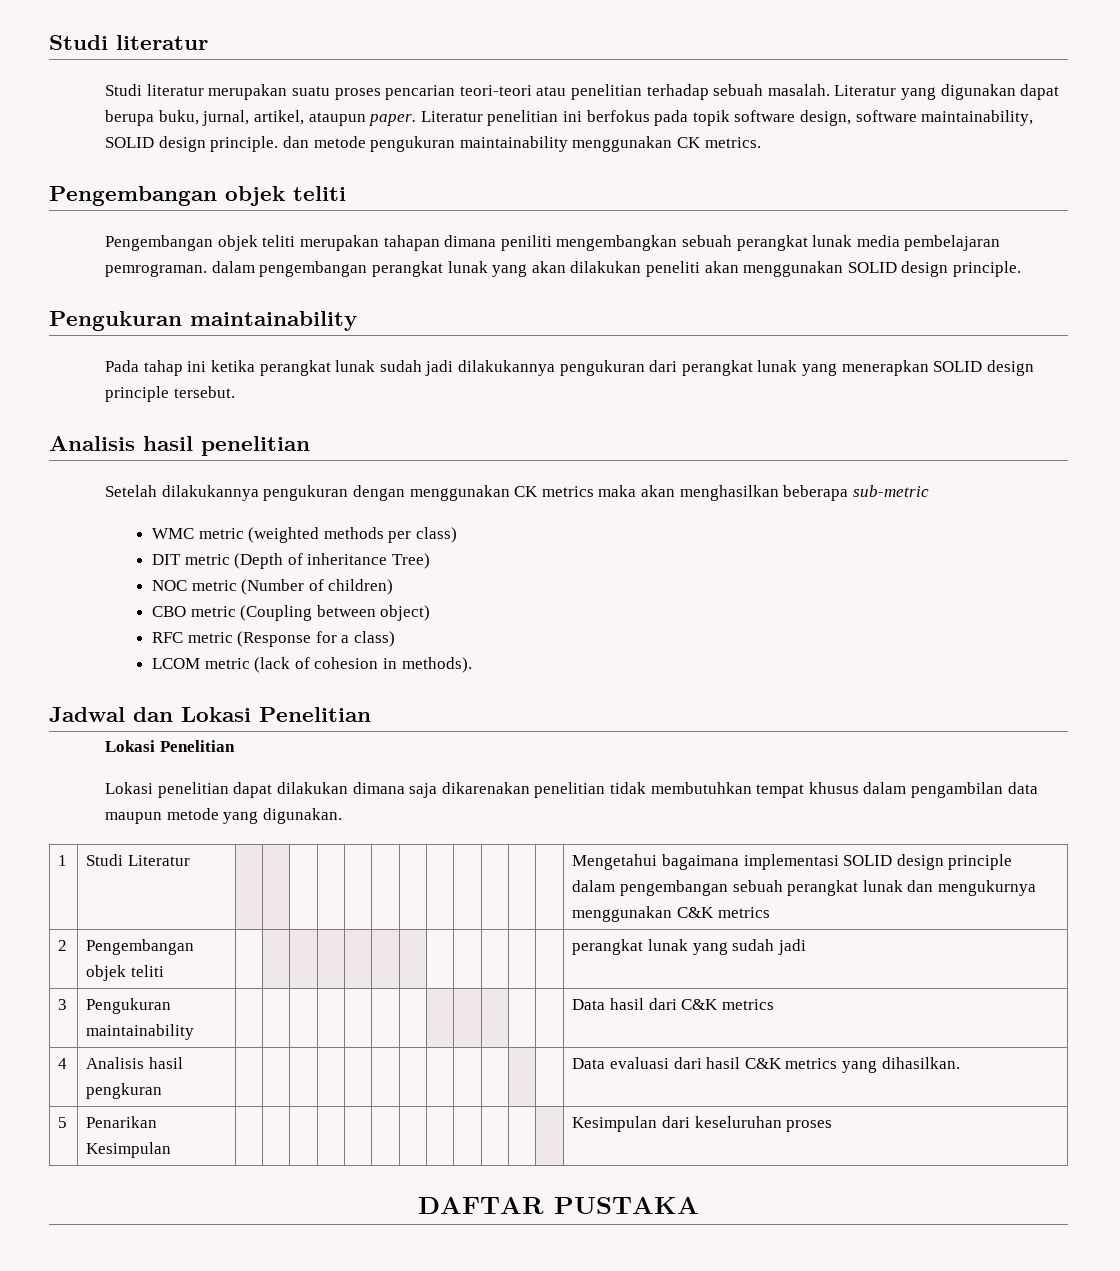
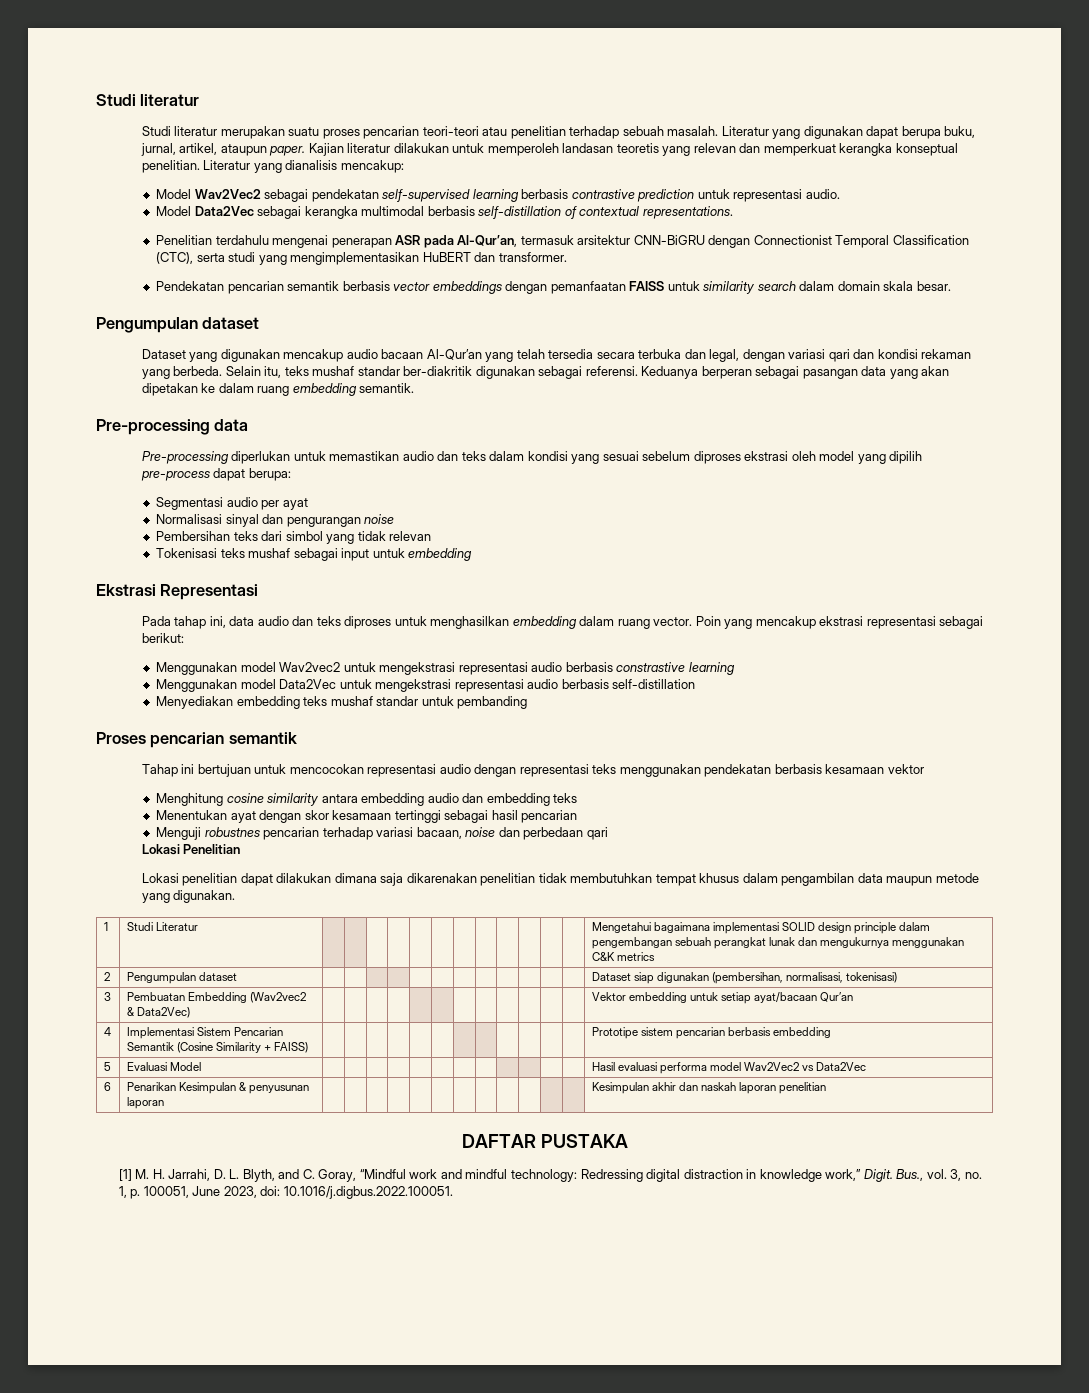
- Literatur penelitian ini berfokus pada topik software design, software maintainability, SOLID design principle. dan metode pengukuran maintainability menggunakan CK metrics.
- Pengembangan objek teliti
- Pengembangan objek teliti merupakan tahapan dimana peniliti mengembangkan sebuah perangkat lunak media pembelajaran pemrograman. dalam pengembangan perangkat lunak yang akan dilakukan peneliti akan menggunakan SOLID design principle.
- Pengukuran maintainability
- Pada tahap ini ketika perangkat lunak sudah jadi dilakukannya pengukuran dari perangkat lunak yang menerapkan SOLID design principle tersebut.
- Analisis hasil penelitian
- Setelah dilakukannya pengukuran dengan menggunakan CK metrics maka akan menghasilkan beberapa sub-metric
- WMC metric (weighted methods per class)
- DIT metric (Depth of inheritance Tree)
- NOC metric (Number of children)
- CBO metric (Coupling between object)
- RFC metric (Response for a class)
- LCOM metric (lack of cohesion in methods).
- Jadwal dan Lokasi Penelitian
+ Kajian literatur dilakukan untuk memperoleh landasan teoretis yang relevan dan memperkuat kerangka konseptual penelitian. Literatur yang dianalisis mencakup:
+ Model Wav2Vec2 sebagai pendekatan self-supervised learning berbasis contrastive prediction untuk representasi audio.
+ Model Data2Vec sebagai kerangka multimodal berbasis self-distillation of contextual representations.
+ Penelitian terdahulu mengenai penerapan ASR pada Al-Qur’an, termasuk arsitektur CNN-BiGRU dengan Connectionist Temporal Classification (CTC), serta studi yang mengimplementasikan HuBERT dan transformer.
+ Pendekatan pencarian semantik berbasis vector embeddings dengan pemanfaatan FAISS untuk similarity search dalam domain skala besar.
+ Pengumpulan dataset
+ Dataset yang digunakan mencakup audio bacaan Al-Qur’an yang telah tersedia secara terbuka dan legal, dengan variasi qari dan kondisi rekaman yang berbeda. Selain itu, teks mushaf standar ber-diakritik digunakan sebagai referensi. Keduanya berperan sebagai pasangan data yang akan dipetakan ke dalam ruang embedding semantik.
+ Pre-processing data
+ Pre-processing diperlukan untuk memastikan audio dan teks dalam kondisi yang sesuai sebelum diproses ekstrasi oleh model yang dipilih pre-process dapat berupa:
+ Segmentasi audio per ayat
+ Normalisasi sinyal dan pengurangan noise
+ Pembersihan teks dari simbol yang tidak relevan
+ Tokenisasi teks mushaf sebagai input untuk embedding
+ Ekstrasi Representasi
+ Pada tahap ini, data audio dan teks diproses untuk menghasilkan embedding dalam ruang vector. Poin yang mencakup ekstrasi representasi sebagai berikut:
+ Menggunakan model Wav2vec2 untuk mengekstrasi representasi audio berbasis constrastive learning
+ Menggunakan model Data2Vec untuk mengekstrasi representasi audio berbasis self-distillation
+ Menyediakan embedding teks mushaf standar untuk pembanding
+ Proses pencarian semantik
+ Tahap ini bertujuan untuk mencocokan representasi audio dengan representasi teks menggunakan pendekatan berbasis kesamaan vektor
+ Menghitung cosine similarity antara embedding audio dan embedding teks
+ Menentukan ayat dengan skor kesamaan tertinggi sebagai hasil pencarian
+ Menguji robustnes pencarian terhadap variasi bacaan, noise dan perbedaan qari
- 2 | Pengembangan objek teliti | | | | | | | | | | | | | perangkat lunak yang sudah jadi
- 3 | Pengukuran maintainability | | | | | | | | | | | | | Data hasil dari C&K metrics
- 4 | Analisis hasil pengkuran | | | | | | | | | | | | | Data evaluasi dari hasil C&K metrics yang dihasilkan.
- 5 | Penarikan Kesimpulan | | | | | | | | | | | | | Kesimpulan dari keseluruhan proses
+ 2 | Pengumpulan dataset | | | | | | | | | | | | | Dataset siap digunakan (pembersihan, normalisasi, tokenisasi)
+ 3 | Pembuatan Embedding (Wav2vec2 & Data2Vec) | | | | | | | | | | | | | Vektor embedding untuk setiap ayat/bacaan Qur’an
+ 4 | Implementasi Sistem Pencarian Semantik (Cosine Similarity + FAISS) | | | | | | | | | | | | | Prototipe sistem pencarian berbasis embedding
+ 5 | Evaluasi Model | | | | | | | | | | | | | Hasil evaluasi performa model Wav2Vec2 vs Data2Vec
+ 6 | Penarikan Kesimpulan & penyusunan laporan | | | | | | | | | | | | | Kesimpulan akhir dan naskah laporan penelitian
  DAFTAR PUSTAKA
+ [1] M. H. Jarrahi, D. L. Blyth, and C. Goray, “Mindful work and mindful technology: Redressing digital distraction in knowledge work,” Digit. Bus., vol. 3, no. 1, p. 100051, June 2023, doi: 10.1016/j.digbus.2022.100051.

